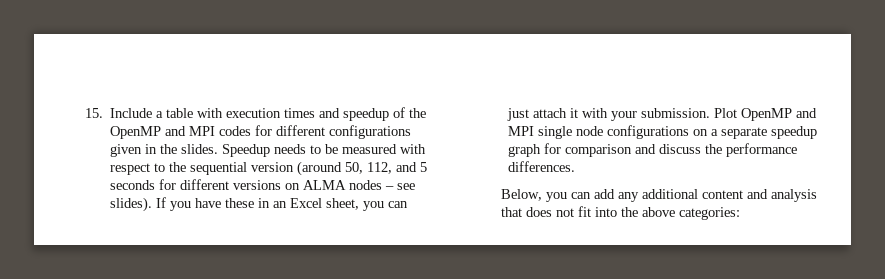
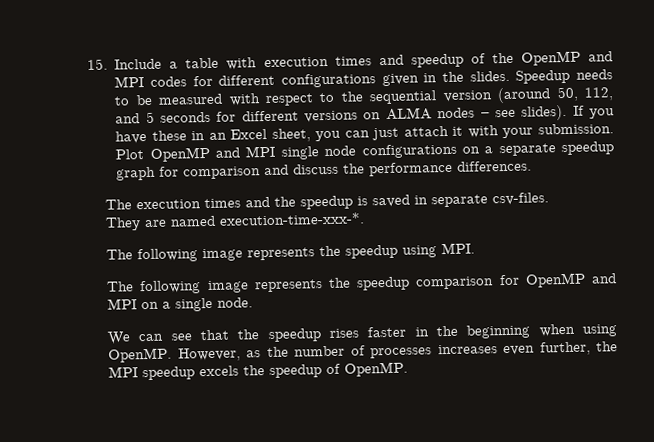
- Below, you can add any additional content and analysis that does not fit into the above categories:
+ The execution times and the speedup is saved in separate csv-files.
+ They are named execution-time-xxx-*.
+ The following image represents the speedup using MPI.
+ The following image represents the speedup comparison for OpenMP and MPI on a single node.
+ We can see that the speedup rises faster in the beginning when using OpenMP. However, as the number of processes increases even further, the MPI speedup excels the speedup of OpenMP.

